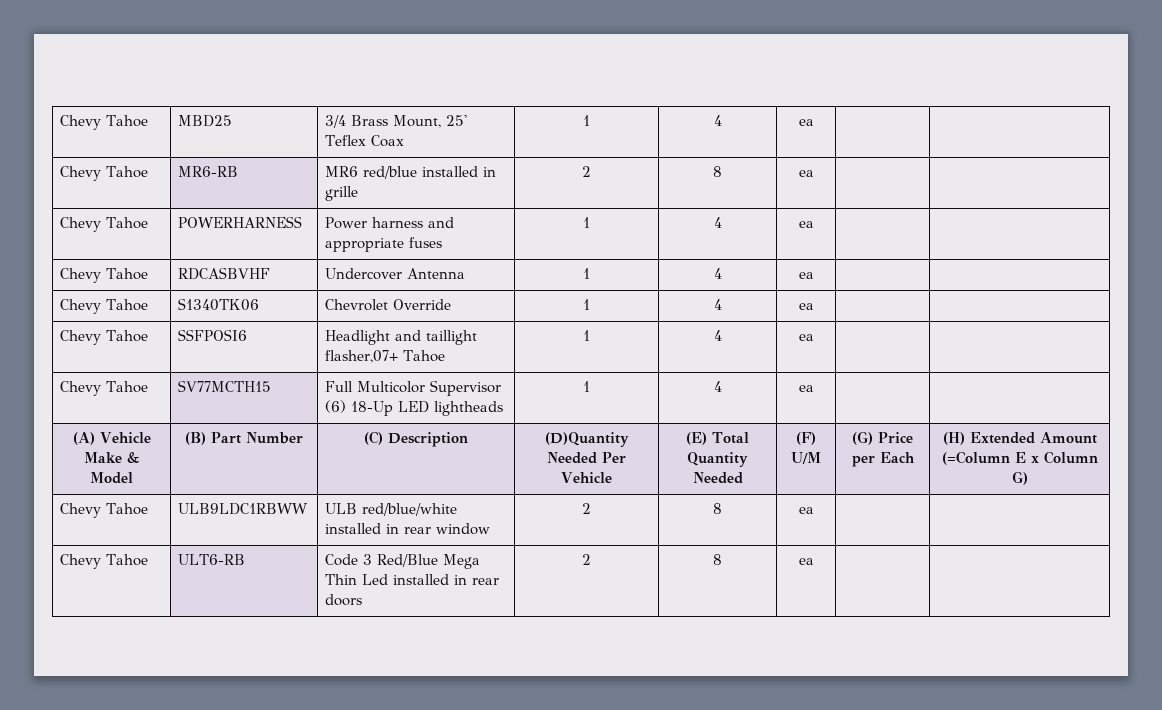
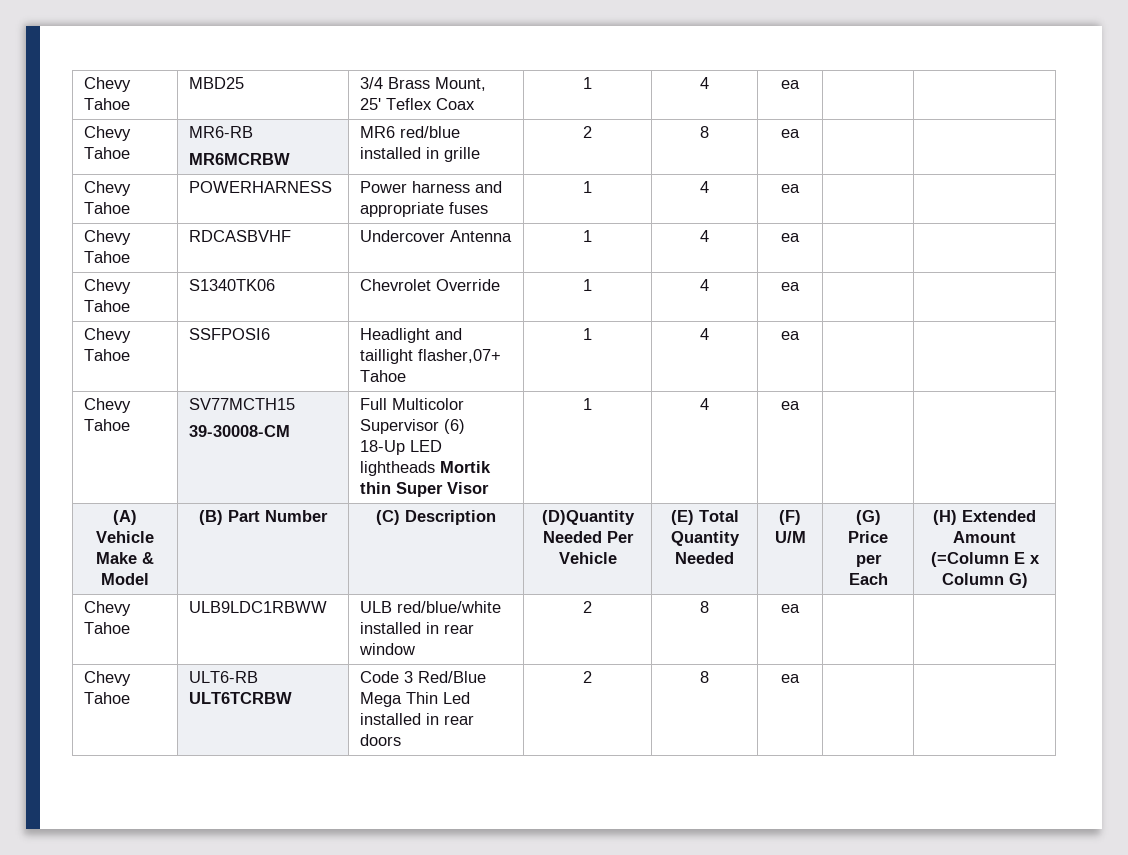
- Chevy Tahoe | MR6-RB | MR6 red/blue installed in grille | 2 | 8 | ea | |
+ Chevy Tahoe | MR6-RB
+ MR6MCRBW | MR6 red/blue installed in grille | 2 | 8 | ea | |
- Chevy Tahoe | SV77MCTH15 | Full Multicolor Supervisor (6) 18-Up LED lightheads | 1 | 4 | ea | |
+ Chevy Tahoe | SV77MCTH15
+ 39-30008-CM | Full Multicolor Supervisor (6) 18-Up LED lightheads Mortik thin Super Visor | 1 | 4 | ea | |
- Chevy Tahoe | ULT6-RB | Code 3 Red/Blue Mega Thin Led installed in rear doors | 2 | 8 | ea | |
+ Chevy Tahoe | ULT6-RB ULT6TCRBW | Code 3 Red/Blue Mega Thin Led installed in rear doors | 2 | 8 | ea | |

